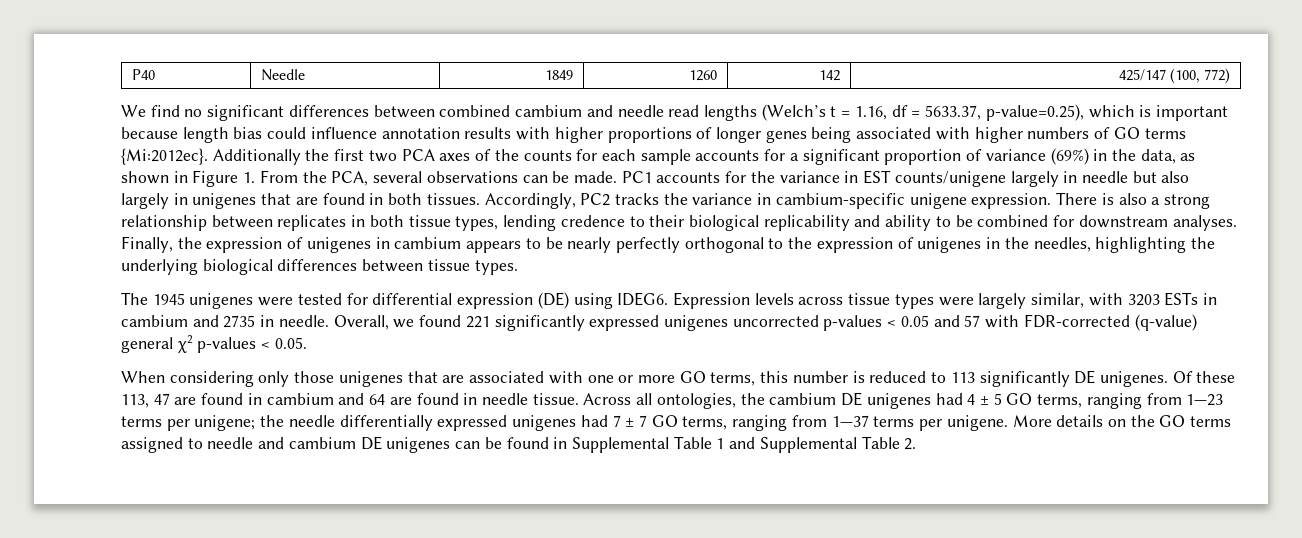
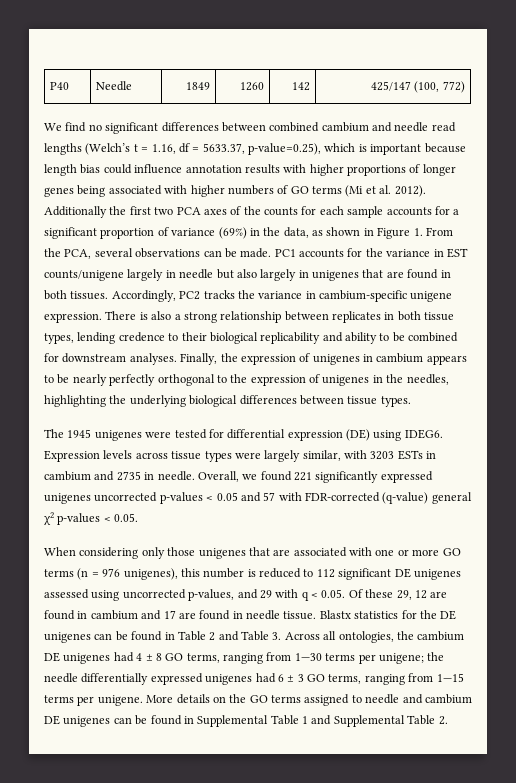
- We find no significant differences between combined cambium and needle read lengths (Welch’s t = 1.16, df = 5633.37, p-value=0.25), which is important because length bias could influence annotation results with higher proportions of longer genes being associated with higher numbers of GO terms {Mi:2012ec}.
+ We find no significant differences between combined cambium and needle read lengths (Welch’s t = 1.16, df = 5633.37, p-value=0.25), which is important because length bias could influence annotation results with higher proportions of longer genes being associated with higher numbers of GO terms (Mi et al. 2012).
- When considering only those unigenes that are associated with one or more GO terms, this number is reduced to 113 significantly DE unigenes. Of these 113, 47 are found in cambium and 64 are found in needle tissue.
+ When considering only those unigenes that are associated with one or more GO terms (n = 976 unigenes), this number is reduced to 112 significant DE unigenes assessed using uncorrected p-values, and 29 with q < 0.05. Of these 29, 12 are found in cambium and 17 are found in needle tissue.
- Across all ontologies, the cambium DE unigenes had 4 ± 5 GO terms, ranging from 1—23 terms per unigene; the needle differentially expressed unigenes had 7 ± 7 GO terms, ranging from 1—37 terms per unigene.
+ Blastx statistics for the DE unigenes can be found in Table 2 and Table 3. Across all ontologies, the cambium DE unigenes had 4 ± 8 GO terms, ranging from 1—30 terms per unigene; the needle differentially expressed unigenes had 6 ± 3 GO terms, ranging from 1—15 terms per unigene.

